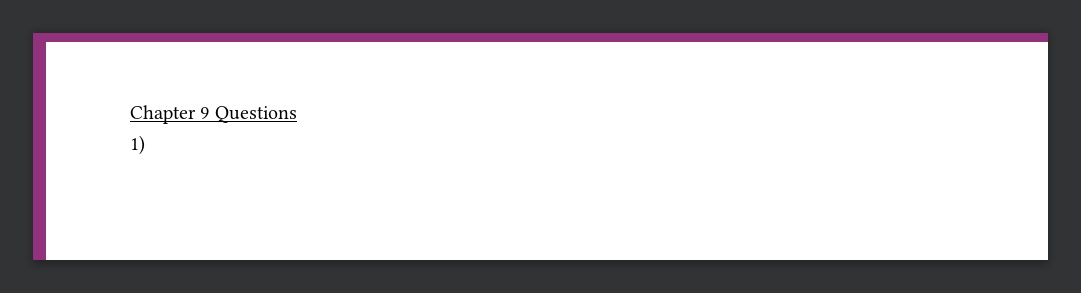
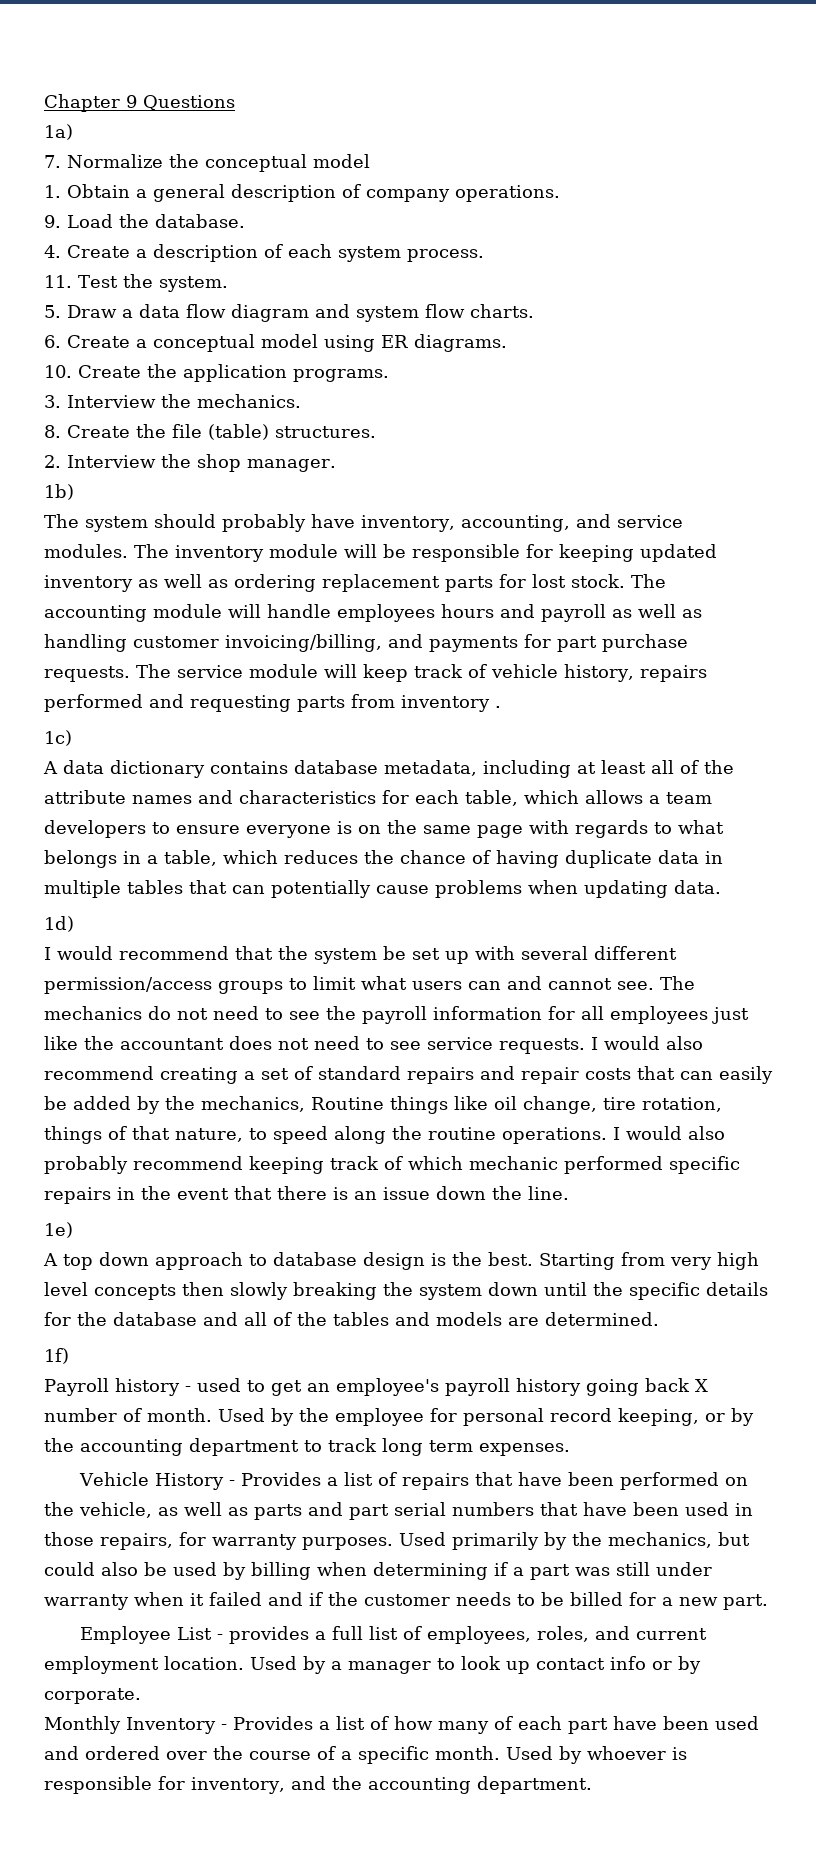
- 1)
+ 1a)
+ 7. Normalize the conceptual model
+ 1. Obtain a general description of company operations.
+ 9. Load the database.
+ 4. Create a description of each system process.
+ 11. Test the system.
+ 5. Draw a data flow diagram and system flow charts.
+ 6. Create a conceptual model using ER diagrams.
+ 10. Create the application programs.
+ 3. Interview the mechanics.
+ 8. Create the file (table) structures.
+ 2. Interview the shop manager.
+ 1b)
+ The system should probably have inventory, accounting, and service modules. The inventory module will be responsible for keeping updated inventory as well as ordering replacement parts for lost stock. The accounting module will handle employees hours and payroll as well as handling customer invoicing/billing, and payments for part purchase requests. The service module will keep track of vehicle history, repairs performed and requesting parts from inventory .
+ 1c)
+ A data dictionary contains database metadata, including at least all of the attribute names and characteristics for each table, which allows a team developers to ensure everyone is on the same page with regards to what belongs in a table, which reduces the chance of having duplicate data in multiple tables that can potentially cause problems when updating data.
+ 1d)
+ I would recommend that the system be set up with several different permission/access groups to limit what users can and cannot see. The mechanics do not need to see the payroll information for all employees just like the accountant does not need to see service requests. I would also recommend creating a set of standard repairs and repair costs that can easily be added by the mechanics, Routine things like oil change, tire rotation, things of that nature, to speed along the routine operations. I would also probably recommend keeping track of which mechanic performed specific repairs in the event that there is an issue down the line.
+ 1e)
+ A top down approach to database design is the best. Starting from very high level concepts then slowly breaking the system down until the specific details for the database and all of the tables and models are determined.
+ 1f)
+ Payroll history - used to get an employee's payroll history going back X number of month. Used by the employee for personal record keeping, or by the accounting department to track long term expenses.
+ Vehicle History - Provides a list of repairs that have been performed on the vehicle, as well as parts and part serial numbers that have been used in those repairs, for warranty purposes. Used primarily by the mechanics, but could also be used by billing when determining if a part was still under warranty when it failed and if the customer needs to be billed for a new part.
+ Employee List - provides a full list of employees, roles, and current employment location. Used by a manager to look up contact info or by corporate.
+ Monthly Inventory - Provides a list of how many of each part have been used and ordered over the course of a specific month. Used by whoever is responsible for inventory, and the accounting department.

